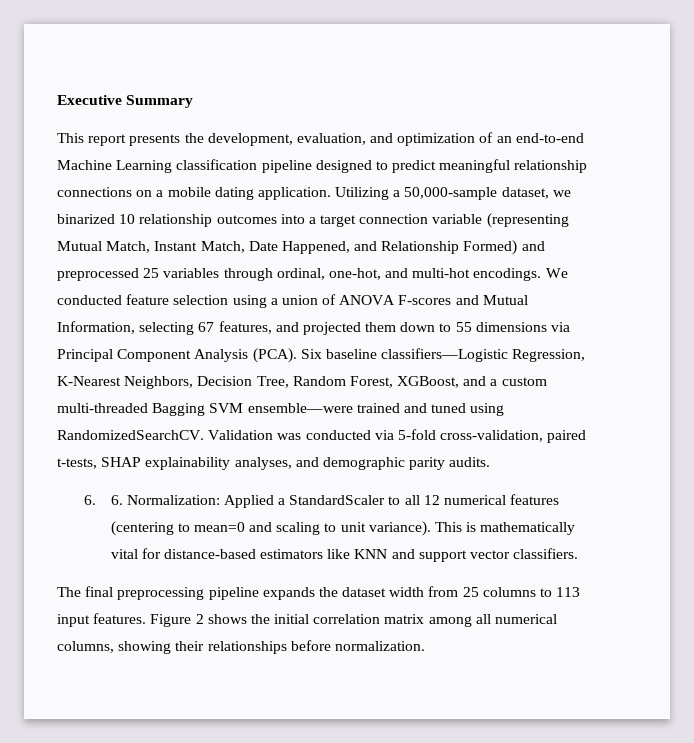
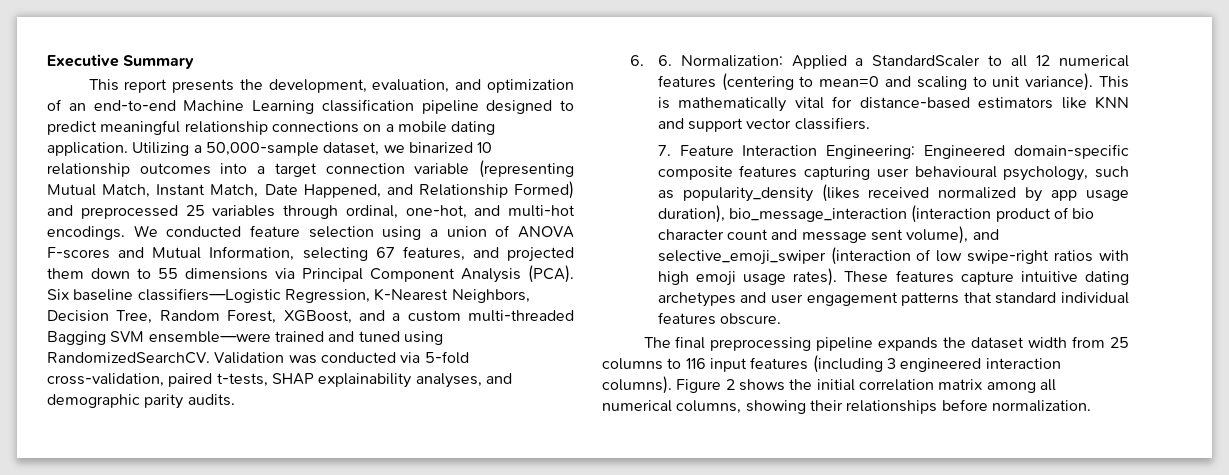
+ 7. Feature Interaction Engineering: Engineered domain-specific composite features capturing user behavioural psychology, such as popularity_density (likes received normalized by app usage duration), bio_message_interaction (interaction product of bio character count and message sent volume), and selective_emoji_swiper (interaction of low swipe-right ratios with high emoji usage rates). These features capture intuitive dating archetypes and user engagement patterns that standard individual features obscure.
- The final preprocessing pipeline expands the dataset width from 25 columns to 113 input features.
+ The final preprocessing pipeline expands the dataset width from 25 columns to 116 input features (including 3 engineered interaction columns).

